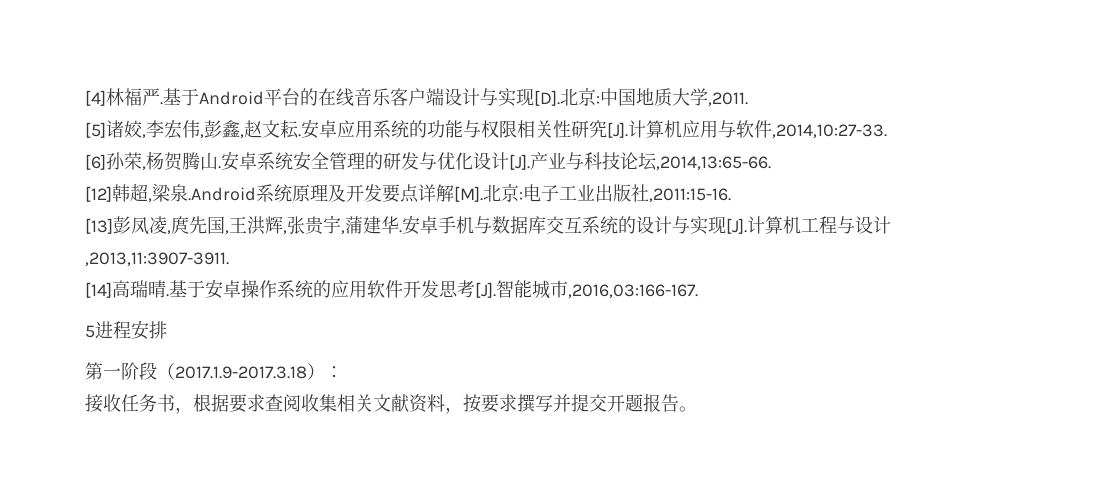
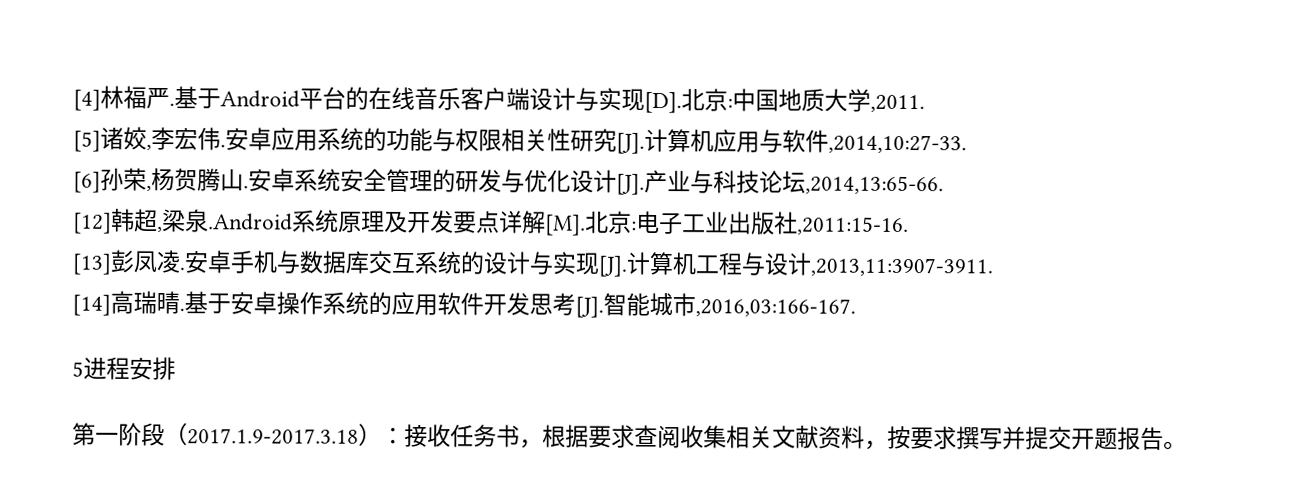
- [5]诸姣,李宏伟,彭鑫,赵文耘.
+ [5]诸姣,李宏伟.
- [13]彭凤凌,庹先国,王洪辉,张贵宇,蒲建华.
+ [13]彭凤凌.
- 第一阶段（2017.1.9-2017.3.18）：
- 接收任务书，根据要求查阅收集相关文献资料，按要求撰写并提交开题报告。
+ 第一阶段（2017.1.9-2017.3.18）：接收任务书，根据要求查阅收集相关文献资料，按要求撰写并提交开题报告。

